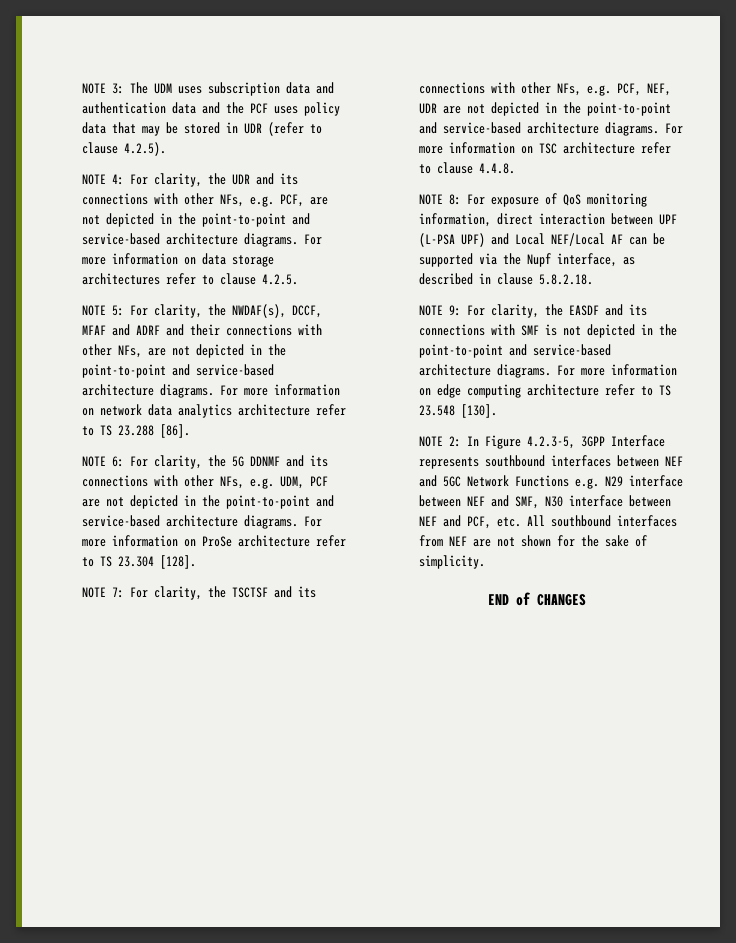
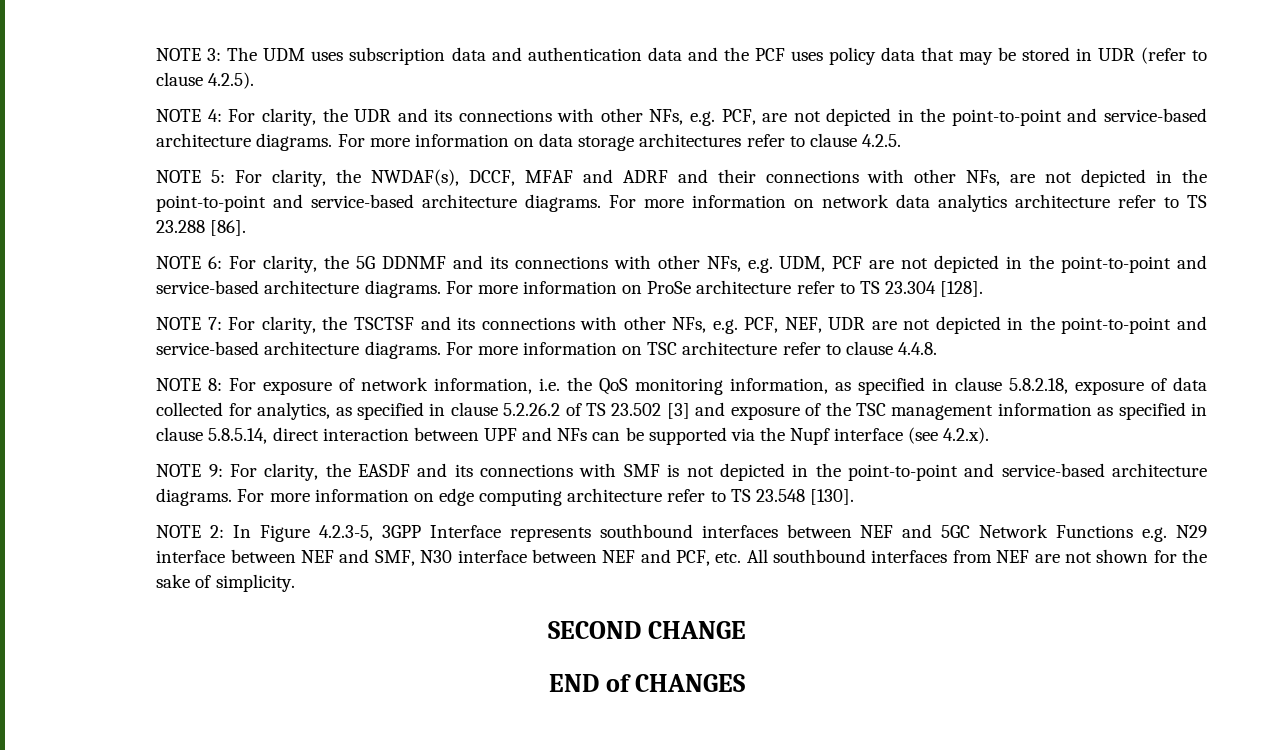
- NOTE 8: For exposure of QoS monitoring information, direct interaction between UPF (L-PSA UPF) and Local NEF/Local AF can be supported via the Nupf interface, as described in clause 5.8.2.18.
+ NOTE 8: For exposure of network information, i.e. the QoS monitoring information, as specified in clause 5.8.2.18, exposure of data collected for analytics, as specified in clause 5.2.26.2 of TS 23.502 [3] and exposure of the TSC management information as specified in clause 5.8.5.14, direct interaction between UPF and NFs can be supported via the Nupf interface (see 4.2.x).
+ SECOND CHANGE

